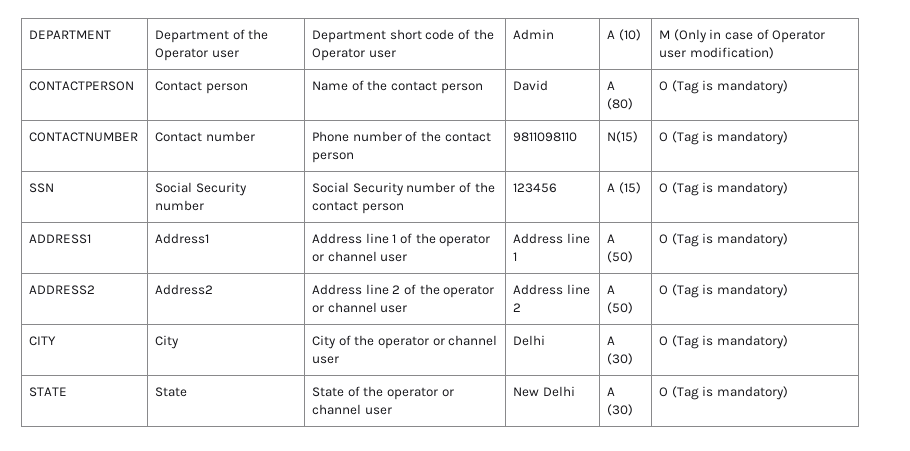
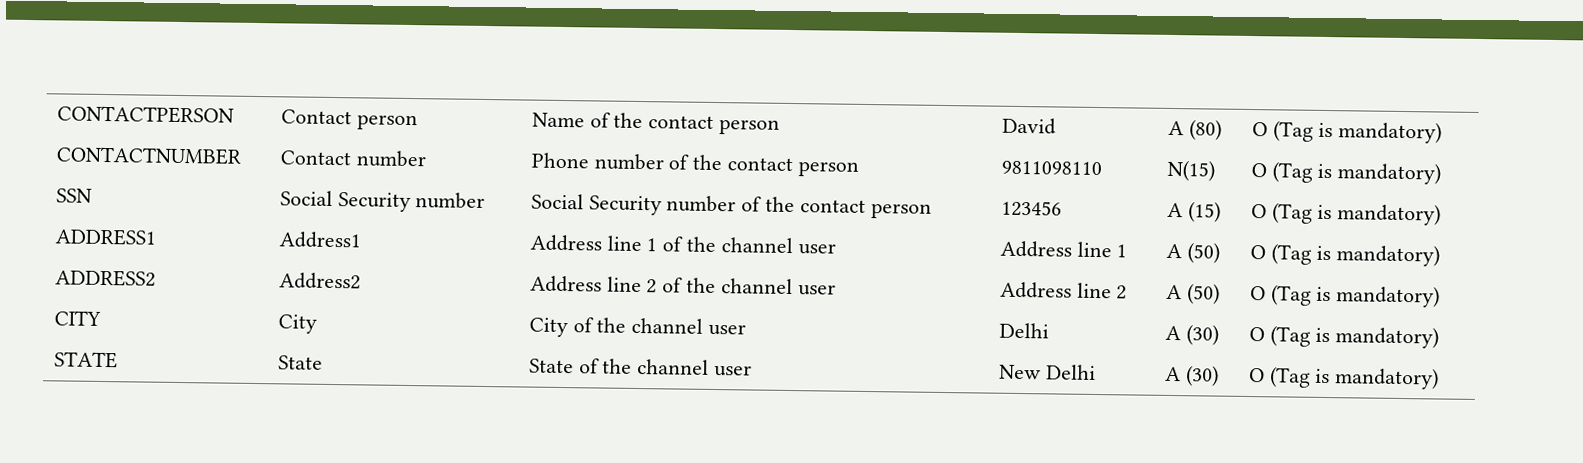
- DEPARTMENT | Department of the Operator user | Department short code of the Operator user | Admin | A (10) | M (Only in case of Operator user modification)
- ADDRESS1 | Address1 | Address line 1 of the operator or channel user | Address line 1 | A (50) | O (Tag is mandatory)
+ ADDRESS1 | Address1 | Address line 1 of the channel user | Address line 1 | A (50) | O (Tag is mandatory)
- ADDRESS2 | Address2 | Address line 2 of the operator or channel user | Address line 2 | A (50) | O (Tag is mandatory)
+ ADDRESS2 | Address2 | Address line 2 of the channel user | Address line 2 | A (50) | O (Tag is mandatory)
- CITY | City | City of the operator or channel user | Delhi | A (30) | O (Tag is mandatory)
+ CITY | City | City of the channel user | Delhi | A (30) | O (Tag is mandatory)
- STATE | State | State of the operator or channel user | New Delhi | A (30) | O (Tag is mandatory)
+ STATE | State | State of the channel user | New Delhi | A (30) | O (Tag is mandatory)

